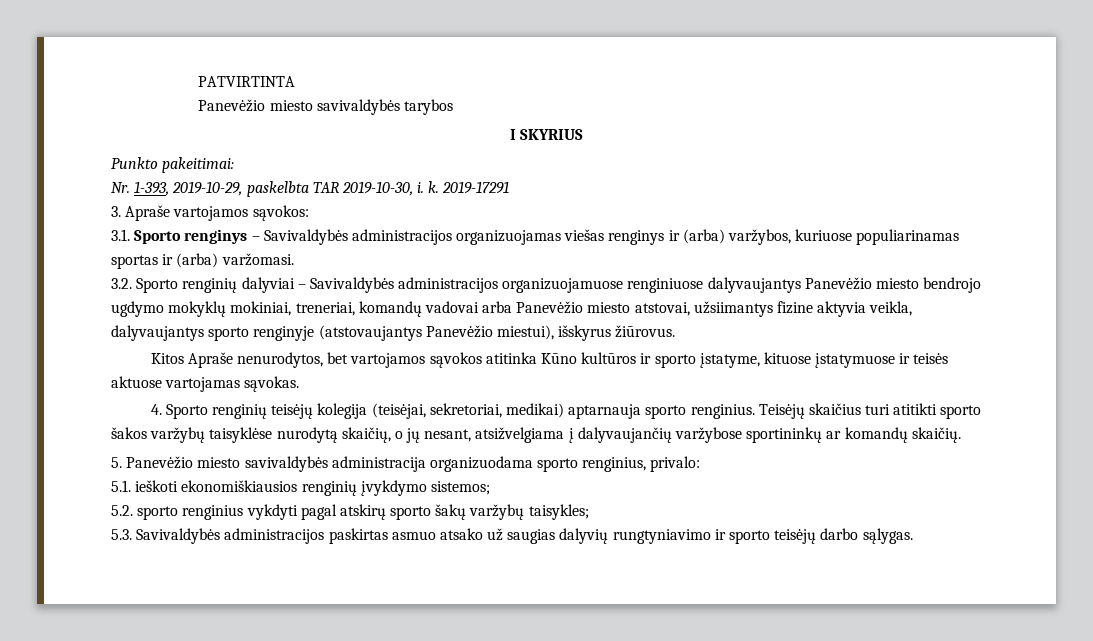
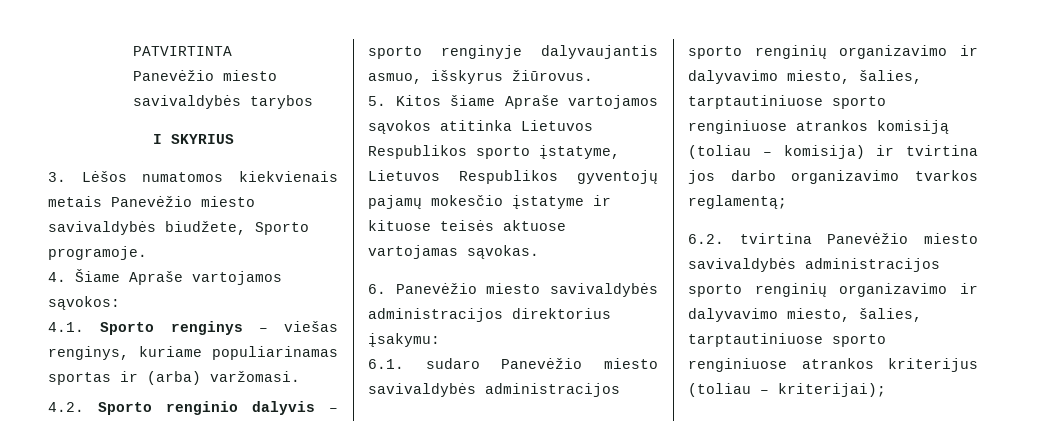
- Punkto pakeitimai:
- Nr. 1-393, 2019-10-29, paskelbta TAR 2019-10-30, i. k. 2019-17291
- 3. Apraše vartojamos sąvokos:
+ 3. Lėšos numatomos kiekvienais metais Panevėžio miesto savivaldybės biudžete, Sporto programoje.
+ 4. Šiame Apraše vartojamos sąvokos:
- 3.1. Sporto renginys – Savivaldybės administracijos organizuojamas viešas renginys ir (arba) varžybos, kuriuose populiarinamas sportas ir (arba) varžomasi.
+ 4.1. Sporto renginys – viešas renginys, kuriame populiarinamas sportas ir (arba) varžomasi.
- 3.2. Sporto renginių dalyviai – Savivaldybės administracijos organizuojamuose renginiuose dalyvaujantys Panevėžio miesto bendrojo ugdymo mokyklų mokiniai, treneriai, komandų vadovai arba Panevėžio miesto atstovai, užsiimantys fizine aktyvia veikla, dalyvaujantys sporto renginyje (atstovaujantys Panevėžio miestui), išskyrus žiūrovus.
- Kitos Apraše nenurodytos, bet vartojamos sąvokos atitinka Kūno kultūros ir sporto įstatyme, kituose įstatymuose ir teisės aktuose vartojamas sąvokas.
- 4. Sporto renginių teisėjų kolegija (teisėjai, sekretoriai, medikai) aptarnauja sporto renginius. Teisėjų skaičius turi atitikti sporto šakos varžybų taisyklėse nurodytą skaičių, o jų nesant, atsižvelgiama į dalyvaujančių varžybose sportininkų ar komandų skaičių.
- 5. Panevėžio miesto savivaldybės administracija organizuodama sporto renginius, privalo:
- 5.1. ieškoti ekonomiškiausios renginių įvykdymo sistemos;
- 5.2. sporto renginius vykdyti pagal atskirų sporto šakų varžybų taisykles;
- 5.3. Savivaldybės administracijos paskirtas asmuo atsako už saugias dalyvių rungtyniavimo ir sporto teisėjų darbo sąlygas.
+ 4.2. Sporto renginio dalyvis – sporto renginyje dalyvaujantis asmuo, išskyrus žiūrovus.
+ 5. Kitos šiame Apraše vartojamos sąvokos atitinka Lietuvos Respublikos sporto įstatyme, Lietuvos Respublikos gyventojų pajamų mokesčio įstatyme ir kituose teisės aktuose vartojamas sąvokas.
+ 6. Panevėžio miesto savivaldybės administracijos direktorius įsakymu:
+ 6.1. sudaro Panevėžio miesto savivaldybės administracijos sporto renginių organizavimo ir dalyvavimo miesto, šalies, tarptautiniuose sporto renginiuose atrankos komisiją (toliau – komisija) ir tvirtina jos darbo organizavimo tvarkos reglamentą;
+ 6.2. tvirtina Panevėžio miesto savivaldybės administracijos sporto renginių organizavimo ir dalyvavimo miesto, šalies, tarptautiniuose sporto renginiuose atrankos kriterijus (toliau – kriterijai);

